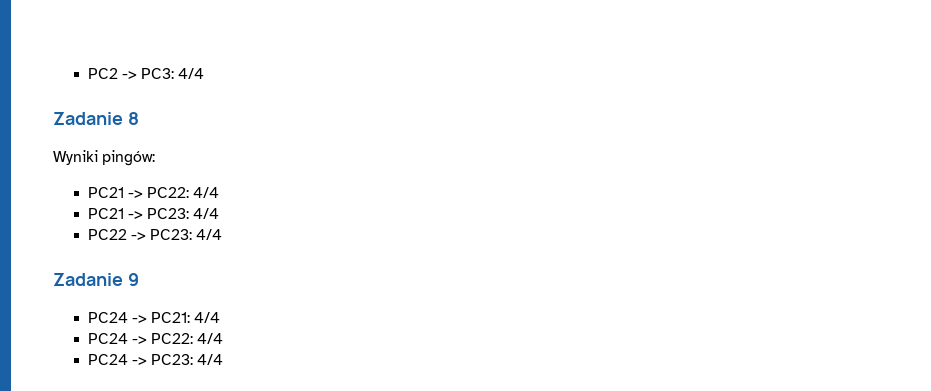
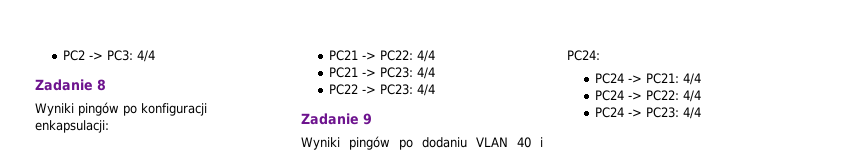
- Wyniki pingów:
+ Wyniki pingów po konfiguracji enkapsulacji:
+ Wyniki pingów po dodaniu VLAN 40 i PC24:

